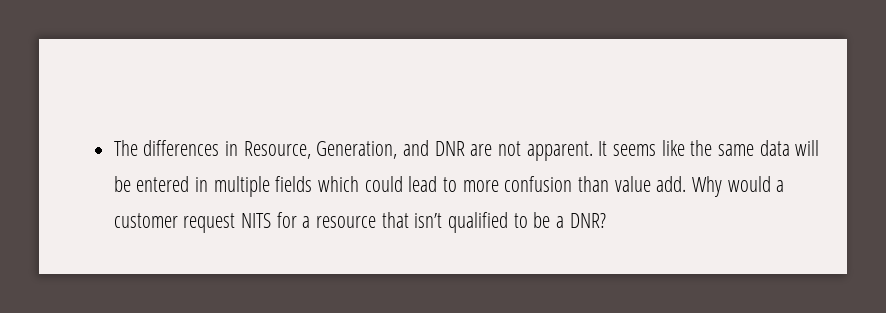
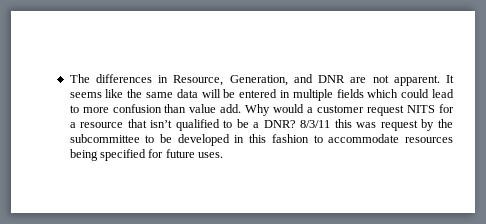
+ 8/3/11 this was request by the subcommittee to be developed in this fashion to accommodate resources being specified for future uses.

